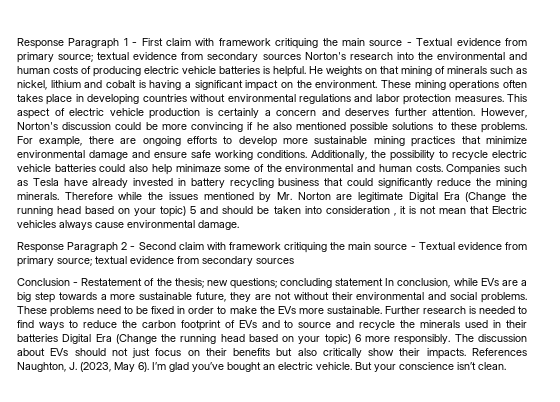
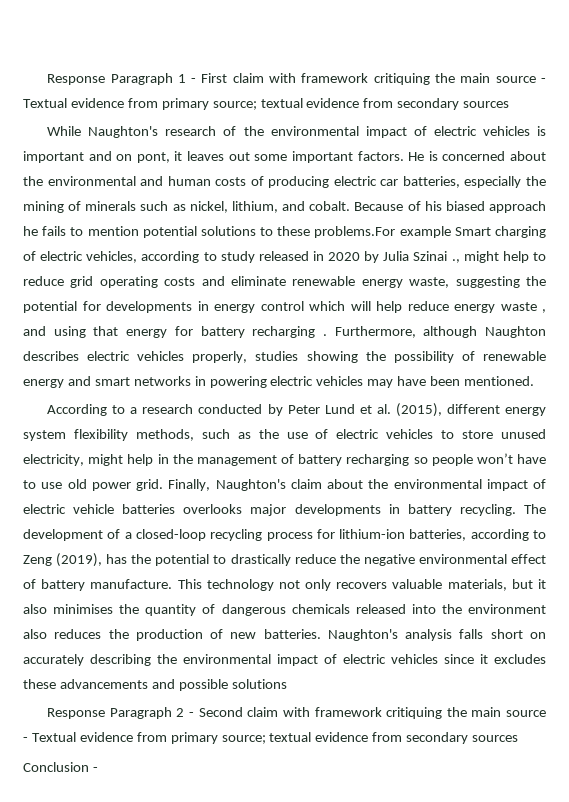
- Response Paragraph 1 - First claim with framework critiquing the main source - Textual evidence from primary source; textual evidence from secondary sources Norton's research into the environmental and human costs of producing electric vehicle batteries is helpful. He weights on that mining of minerals such as nickel, lithium and cobalt is having a significant impact on the environment. These mining operations often takes place in developing countries without environmental regulations and labor protection measures. This aspect of electric vehicle production is certainly a concern and deserves further attention. However, Norton's discussion could be more convincing if he also mentioned possible solutions to these problems. For example, there are ongoing efforts to develop more sustainable mining practices that minimize environmental damage and ensure safe working conditions. Additionally, the possibility to recycle electric vehicle batteries could also help minimaze some of the environmental and human costs. Companies such as Tesla have already invested in battery recycling business that could significantly reduce the mining minerals. Therefore while the issues mentioned by Mr. Norton are legitimate Digital Era (Change the running head based on your topic) 5 and should be taken into consideration , it is not mean that Electric vehicles always cause environmental damage.
+ Response Paragraph 1 - First claim with framework critiquing the main source - Textual evidence from primary source; textual evidence from secondary sources
+ While Naughton's research of the environmental impact of electric vehicles is important and on pont, it leaves out some important factors. He is concerned about the environmental and human costs of producing electric car batteries, especially the mining of minerals such as nickel, lithium, and cobalt. Because of his biased approach he fails to mention potential solutions to these problems.For example Smart charging of electric vehicles, according to study released in 2020 by Julia Szinai ., might help to reduce grid operating costs and eliminate renewable energy waste, suggesting the potential for developments in energy control which will help reduce energy waste , and using that energy for battery recharging . Furthermore, although Naughton describes electric vehicles properly, studies showing the possibility of renewable energy and smart networks in powering electric vehicles may have been mentioned.
+ According to a research conducted by Peter Lund et al. (2015), different energy system flexibility methods, such as the use of electric vehicles to store unused electricity, might help in the management of battery recharging so people won’t have to use old power grid. Finally, Naughton's claim about the environmental impact of electric vehicle batteries overlooks major developments in battery recycling. The development of a closed-loop recycling process for lithium-ion batteries, according to Zeng (2019), has the potential to drastically reduce the negative environmental effect of battery manufacture. This technology not only recovers valuable materials, but it also minimises the quantity of dangerous chemicals released into the environment also reduces the production of new batteries. Naughton's analysis falls short on accurately describing the environmental impact of electric vehicles since it excludes these advancements and possible solutions
- Conclusion - Restatement of the thesis; new questions; concluding statement In conclusion, while EVs are a big step towards a more sustainable future, they are not without their environmental and social problems. These problems need to be fixed in order to make the EVs more sustainable. Further research is needed to find ways to reduce the carbon footprint of EVs and to source and recycle the minerals used in their batteries Digital Era (Change the running head based on your topic) 6 more responsibly. The discussion about EVs should not just focus on their benefits but also critically show their impacts. References Naughton, J. (2023, May 6). I’m glad you’ve bought an electric vehicle. But your conscience isn’t clean.
+ Conclusion -

